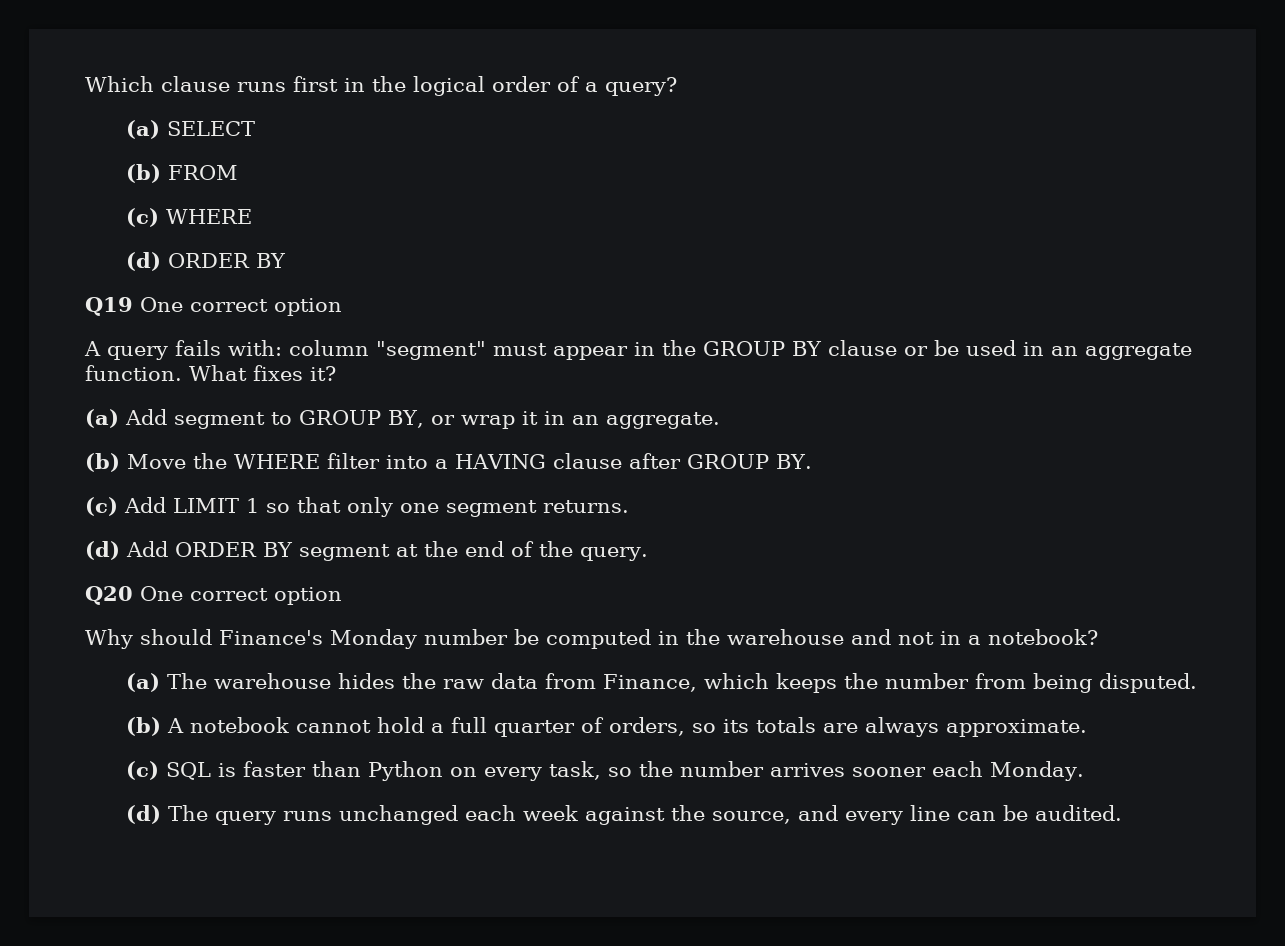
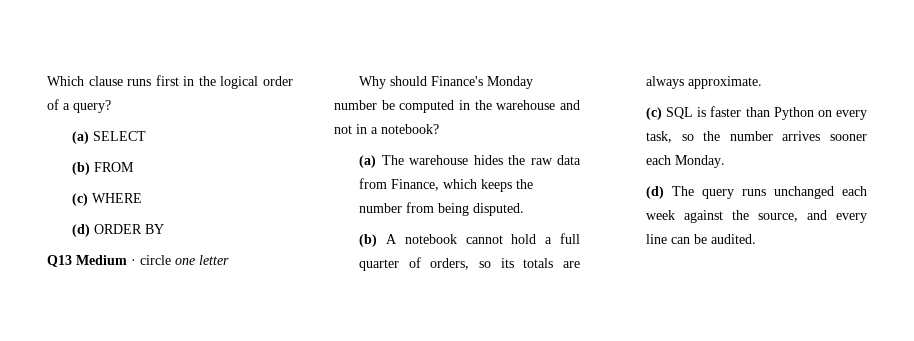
- Q19 One correct option
- A query fails with: column "segment" must appear in the GROUP BY clause or be used in an aggregate function. What fixes it?
- (a) Add segment to GROUP BY, or wrap it in an aggregate.
- (b) Move the WHERE filter into a HAVING clause after GROUP BY.
- (c) Add LIMIT 1 so that only one segment returns.
- (d) Add ORDER BY segment at the end of the query.
- Q20 One correct option
+ Q13 Medium · circle one letter

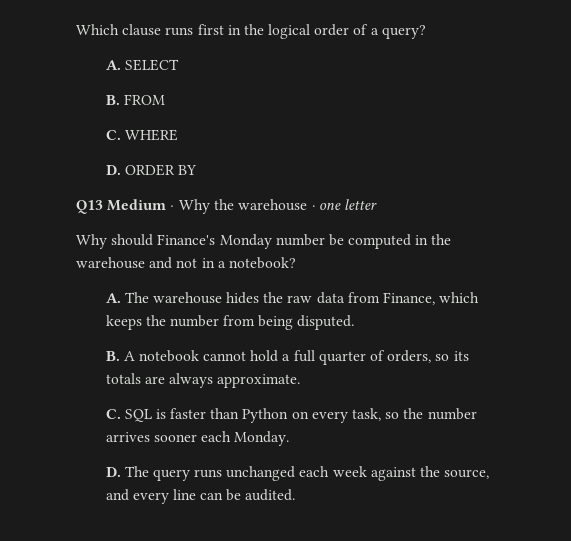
- (a) SELECT
+ A. SELECT
- (b) FROM
+ B. FROM
- (c) WHERE
+ C. WHERE
- (d) ORDER BY
+ D. ORDER BY
- Q13 Medium · circle one letter
+ Q13 Medium · Why the warehouse · one letter
- (a) The warehouse hides the raw data from Finance, which keeps the number from being disputed.
+ A. The warehouse hides the raw data from Finance, which keeps the number from being disputed.
- (b) A notebook cannot hold a full quarter of orders, so its totals are always approximate.
+ B. A notebook cannot hold a full quarter of orders, so its totals are always approximate.
- (c) SQL is faster than Python on every task, so the number arrives sooner each Monday.
+ C. SQL is faster than Python on every task, so the number arrives sooner each Monday.
- (d) The query runs unchanged each week against the source, and every line can be audited.
+ D. The query runs unchanged each week against the source, and every line can be audited.

